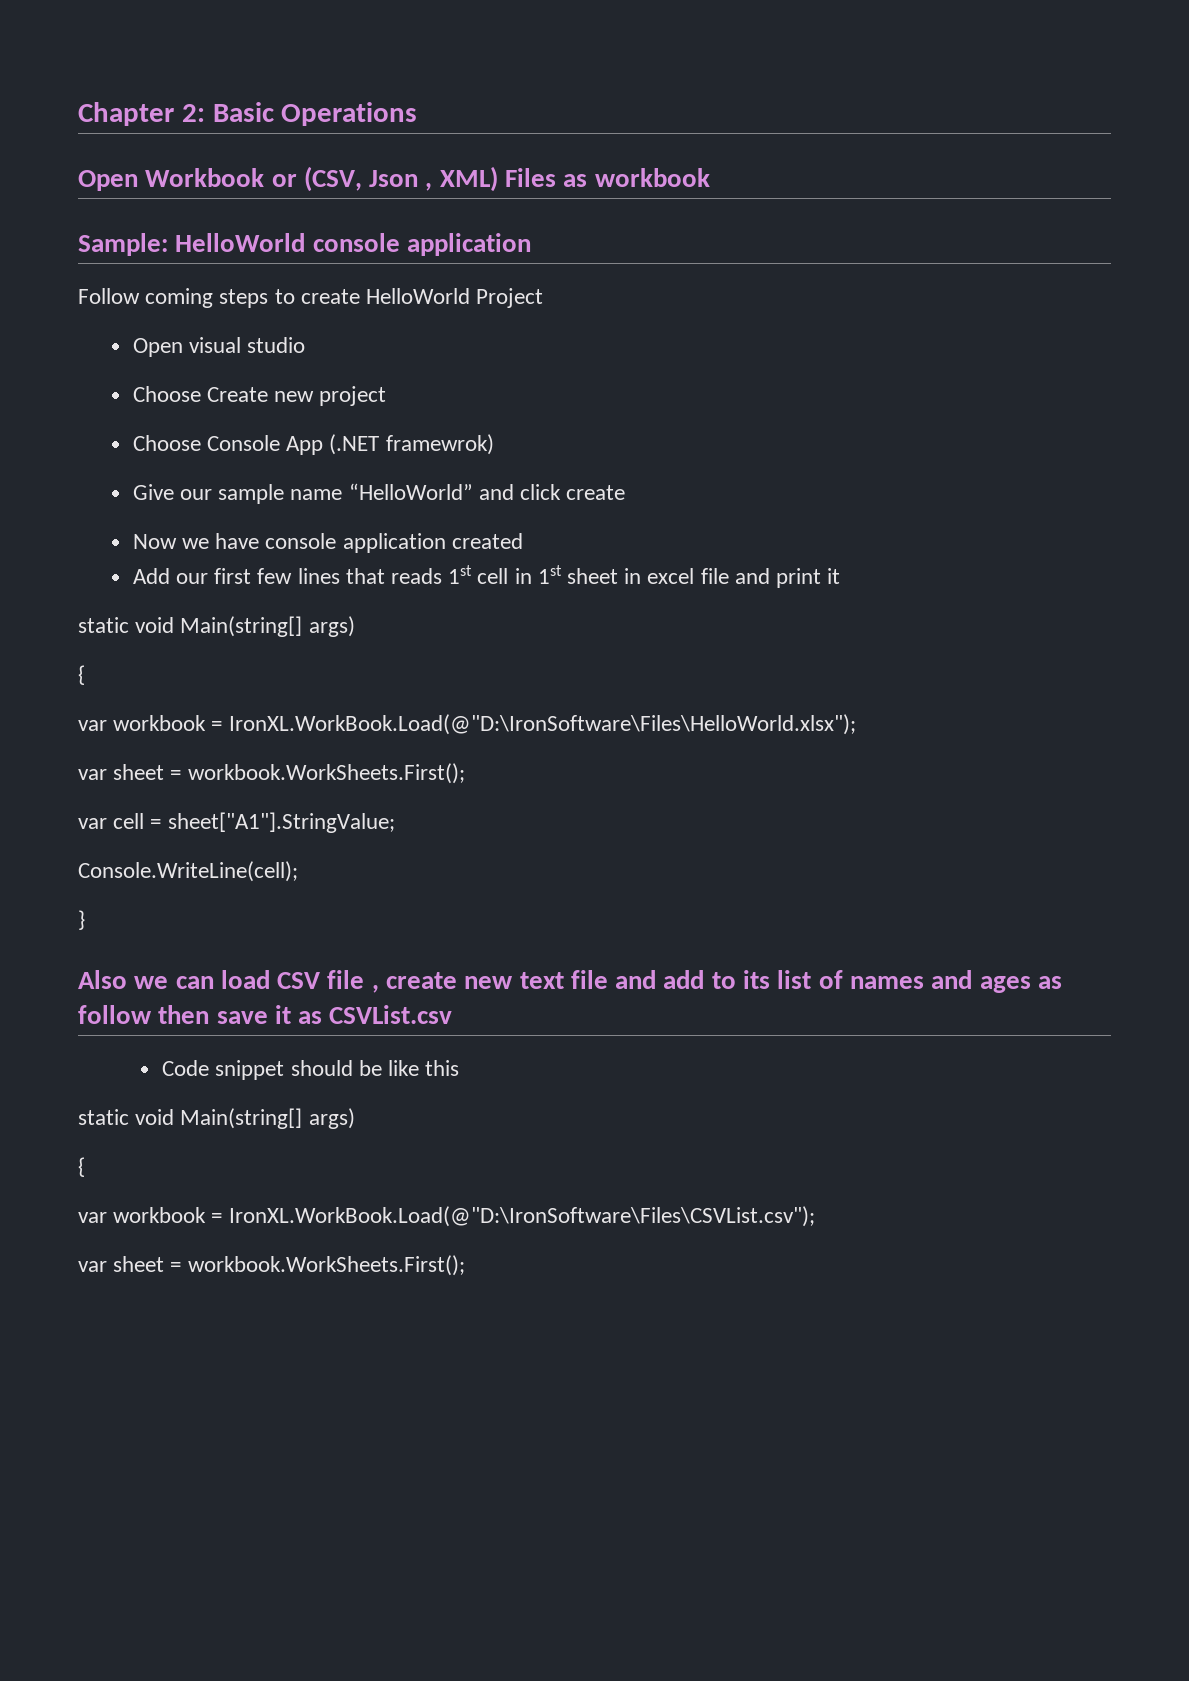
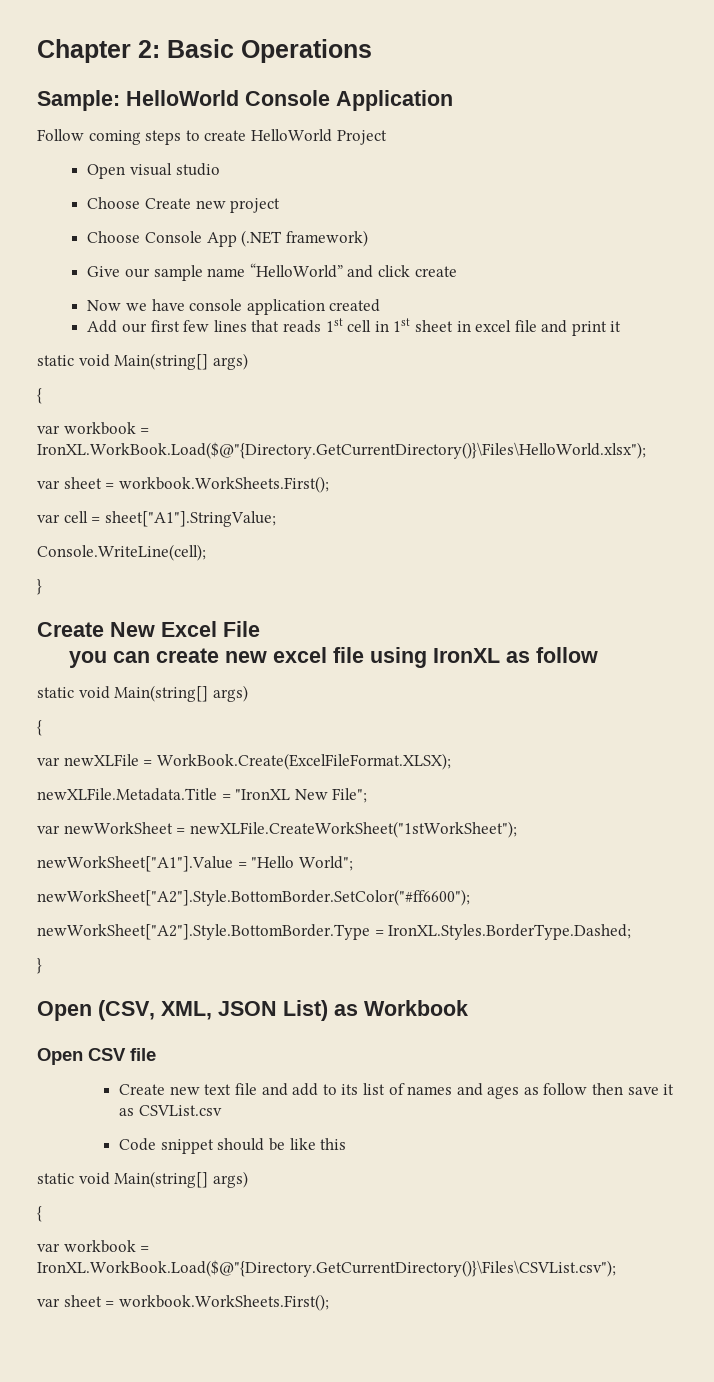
- Open Workbook or (CSV, Json , XML) Files as workbook
- Sample: HelloWorld console application
+ Sample: HelloWorld Console Application
- Choose Console App (.NET framewrok)
+ Choose Console App (.NET framework)
- var workbook = IronXL.WorkBook.Load(@"D:\IronSoftware\Files\HelloWorld.xlsx");
+ var workbook = IronXL.WorkBook.Load($@"{Directory.GetCurrentDirectory()}\Files\HelloWorld.xlsx");
- Also we can load CSV file , create new text file and add to its list of names and ages as follow then save it as CSVList.csv
+ Create New Excel File
+ you can create new excel file using IronXL as follow
+ static void Main(string[] args)
+ {
+ var newXLFile = WorkBook.Create(ExcelFileFormat.XLSX);
+ newXLFile.Metadata.Title = "IronXL New File";
+ var newWorkSheet = newXLFile.CreateWorkSheet("1stWorkSheet");
+ newWorkSheet["A1"].Value = "Hello World";
+ newWorkSheet["A2"].Style.BottomBorder.SetColor("#ff6600");
+ newWorkSheet["A2"].Style.BottomBorder.Type = IronXL.Styles.BorderType.Dashed;
+ }
+ Open (CSV, XML, JSON List) as Workbook
+ Open CSV file
+ Create new text file and add to its list of names and ages as follow then save it as CSVList.csv
- var workbook = IronXL.WorkBook.Load(@"D:\IronSoftware\Files\CSVList.csv");
+ var workbook = IronXL.WorkBook.Load($@"{Directory.GetCurrentDirectory()}\Files\CSVList.csv");

